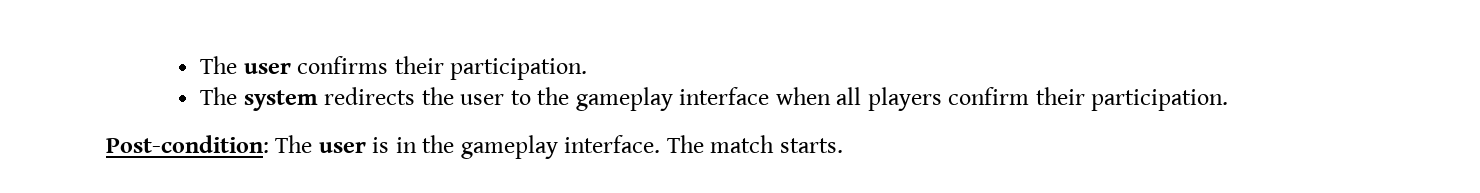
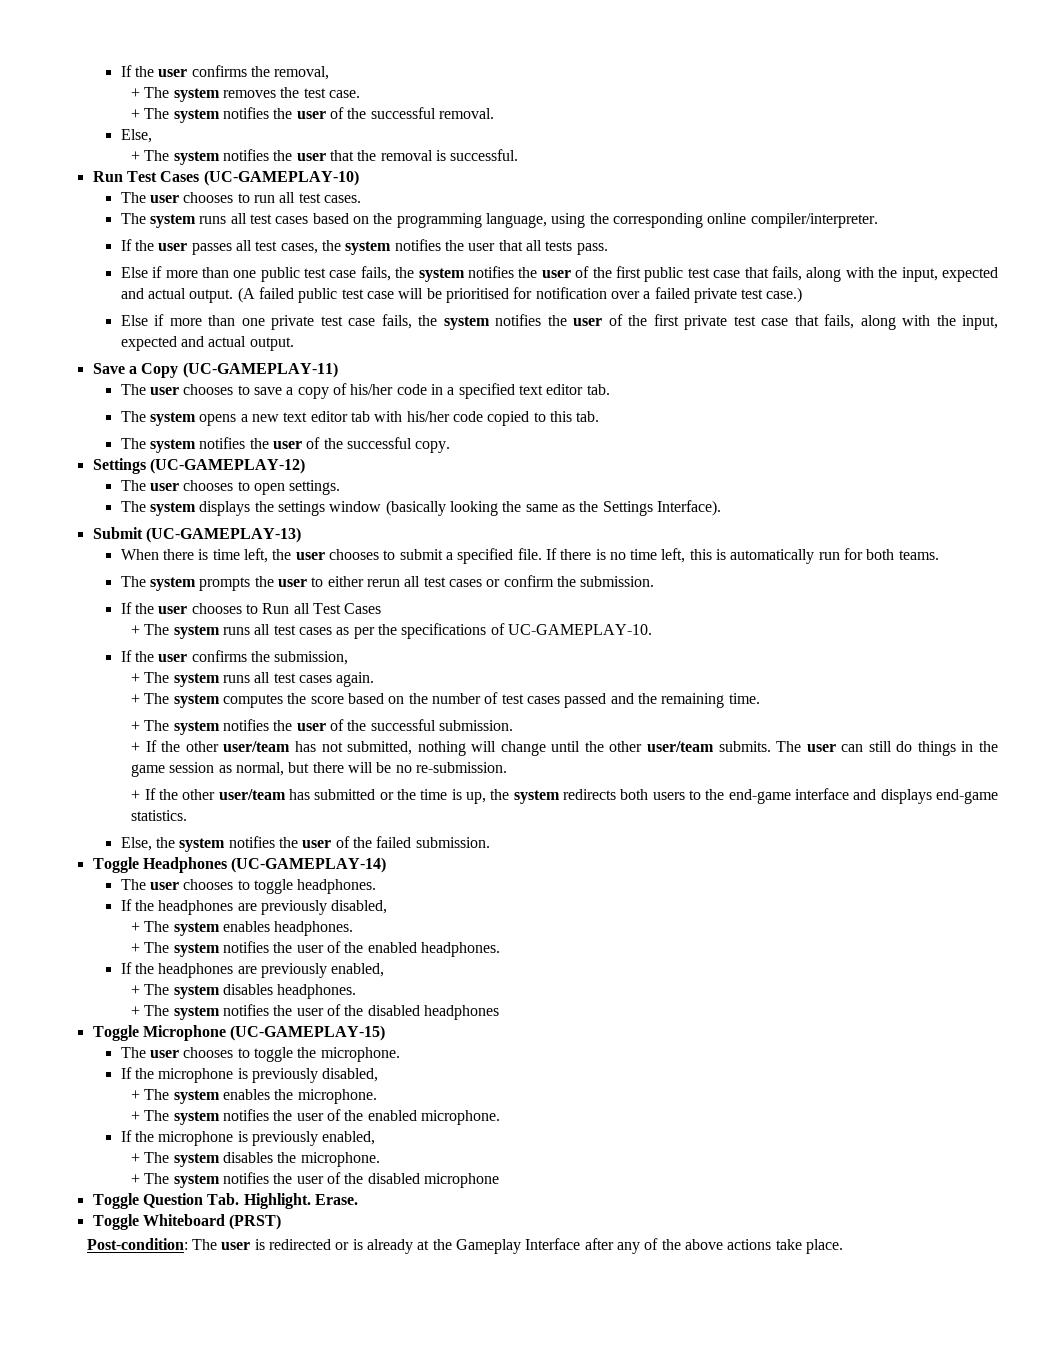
- The user confirms their participation.
- The system redirects the user to the gameplay interface when all players confirm their participation.
- Post-condition: The user is in the gameplay interface. The match starts.
+ If the user confirms the removal,
+ + The system removes the test case.
+ + The system notifies the user of the successful removal.
+ Else,
+ + The system notifies the user that the removal is successful.
+ Run Test Cases (UC-GAMEPLAY-10)
+ The user chooses to run all test cases.
+ The system runs all test cases based on the programming language, using the corresponding online compiler/interpreter.
+ If the user passes all test cases, the system notifies the user that all tests pass.
+ Else if more than one public test case fails, the system notifies the user of the first public test case that fails, along with the input, expected and actual output. (A failed public test case will be prioritised for notification over a failed private test case.)
+ Else if more than one private test case fails, the system notifies the user of the first private test case that fails, along with the input, expected and actual output.
+ Save a Copy (UC-GAMEPLAY-11)
+ The user chooses to save a copy of his/her code in a specified text editor tab.
+ The system opens a new text editor tab with his/her code copied to this tab.
+ The system notifies the user of the successful copy.
+ Settings (UC-GAMEPLAY-12)
+ The user chooses to open settings.
+ The system displays the settings window (basically looking the same as the Settings Interface).
+ Submit (UC-GAMEPLAY-13)
+ When there is time left, the user chooses to submit a specified file. If there is no time left, this is automatically run for both teams.
+ The system prompts the user to either rerun all test cases or confirm the submission.
+ If the user chooses to Run all Test Cases
+ + The system runs all test cases as per the specifications of UC-GAMEPLAY-10.
+ If the user confirms the submission,
+ + The system runs all test cases again.
+ + The system computes the score based on the number of test cases passed and the remaining time.
+ + The system notifies the user of the successful submission.
+ + If the other user/team has not submitted, nothing will change until the other user/team submits. The user can still do things in the game session as normal, but there will be no re-submission.
+ + If the other user/team has submitted or the time is up, the system redirects both users to the end-game interface and displays end-game statistics.
+ Else, the system notifies the user of the failed submission.
+ Toggle Headphones (UC-GAMEPLAY-14)
+ The user chooses to toggle headphones.
+ If the headphones are previously disabled,
+ + The system enables headphones.
+ + The system notifies the user of the enabled headphones.
+ If the headphones are previously enabled,
+ + The system disables headphones.
+ + The system notifies the user of the disabled headphones
+ Toggle Microphone (UC-GAMEPLAY-15)
+ The user chooses to toggle the microphone.
+ If the microphone is previously disabled,
+ + The system enables the microphone.
+ + The system notifies the user of the enabled microphone.
+ If the microphone is previously enabled,
+ + The system disables the microphone.
+ + The system notifies the user of the disabled microphone
+ Toggle Question Tab. Highlight. Erase.
+ Toggle Whiteboard (PRST)
+ Post-condition: The user is redirected or is already at the Gameplay Interface after any of the above actions take place.

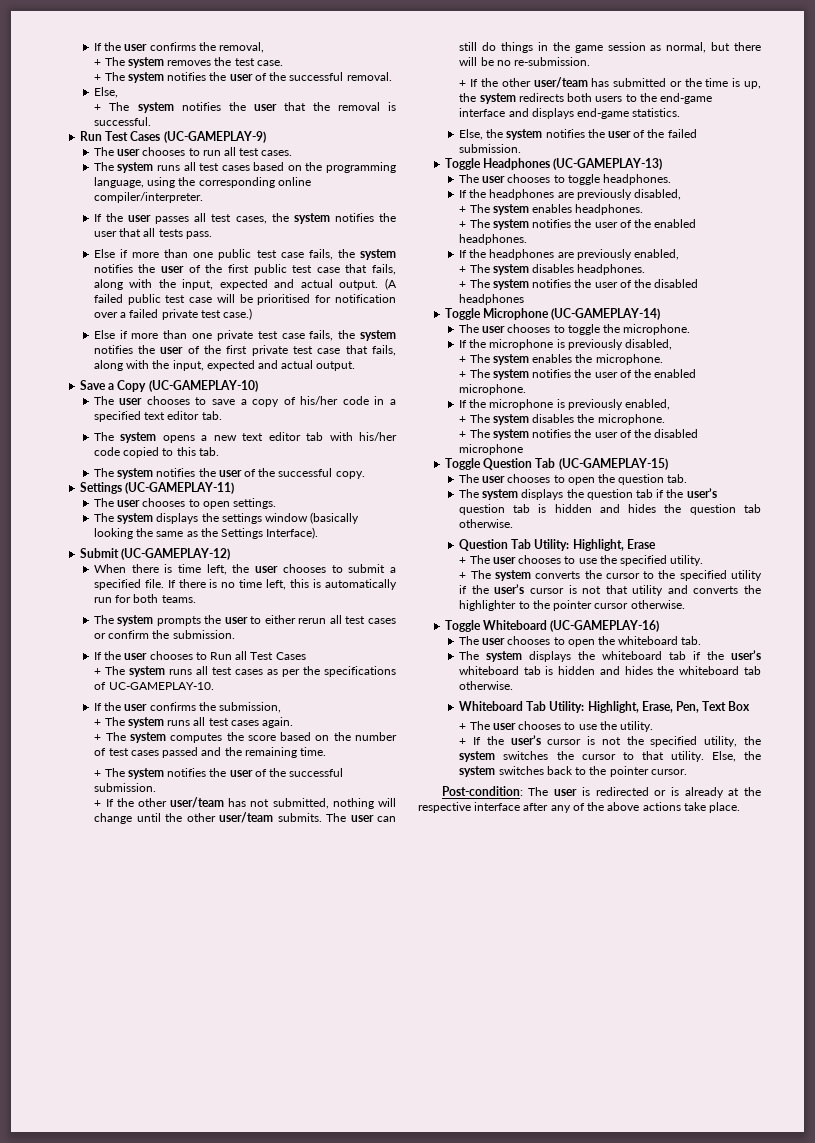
- Run Test Cases (UC-GAMEPLAY-10)
+ Run Test Cases (UC-GAMEPLAY-9)
- Save a Copy (UC-GAMEPLAY-11)
+ Save a Copy (UC-GAMEPLAY-10)
- Settings (UC-GAMEPLAY-12)
+ Settings (UC-GAMEPLAY-11)
- Submit (UC-GAMEPLAY-13)
+ Submit (UC-GAMEPLAY-12)
- Toggle Headphones (UC-GAMEPLAY-14)
+ Toggle Headphones (UC-GAMEPLAY-13)
- Toggle Microphone (UC-GAMEPLAY-15)
+ Toggle Microphone (UC-GAMEPLAY-14)
- Toggle Question Tab. Highlight. Erase.
- Toggle Whiteboard (PRST)
+ Toggle Question Tab (UC-GAMEPLAY-15)
+ The user chooses to open the question tab.
+ The system displays the question tab if the user’s question tab is hidden and hides the question tab otherwise.
+ Question Tab Utility: Highlight, Erase
+ + The user chooses to use the specified utility.
+ + The system converts the cursor to the specified utility if the user’s cursor is not that utility and converts the highlighter to the pointer cursor otherwise.
+ Toggle Whiteboard (UC-GAMEPLAY-16)
+ The user chooses to open the whiteboard tab.
+ The system displays the whiteboard tab if the user’s whiteboard tab is hidden and hides the whiteboard tab otherwise.
+ Whiteboard Tab Utility: Highlight, Erase, Pen, Text Box
+ + The user chooses to use the utility.
+ + If the user’s cursor is not the specified utility, the system switches the cursor to that utility. Else, the system switches back to the pointer cursor.
- Post-condition: The user is redirected or is already at the Gameplay Interface after any of the above actions take place.
+ Post-condition: The user is redirected or is already at the respective interface after any of the above actions take place.

